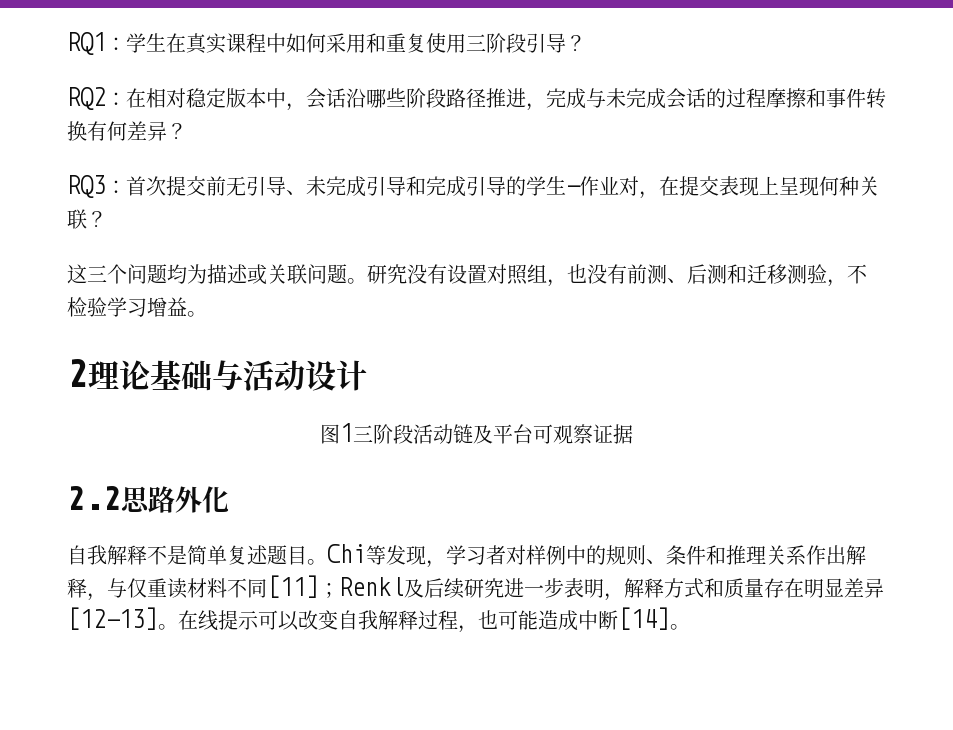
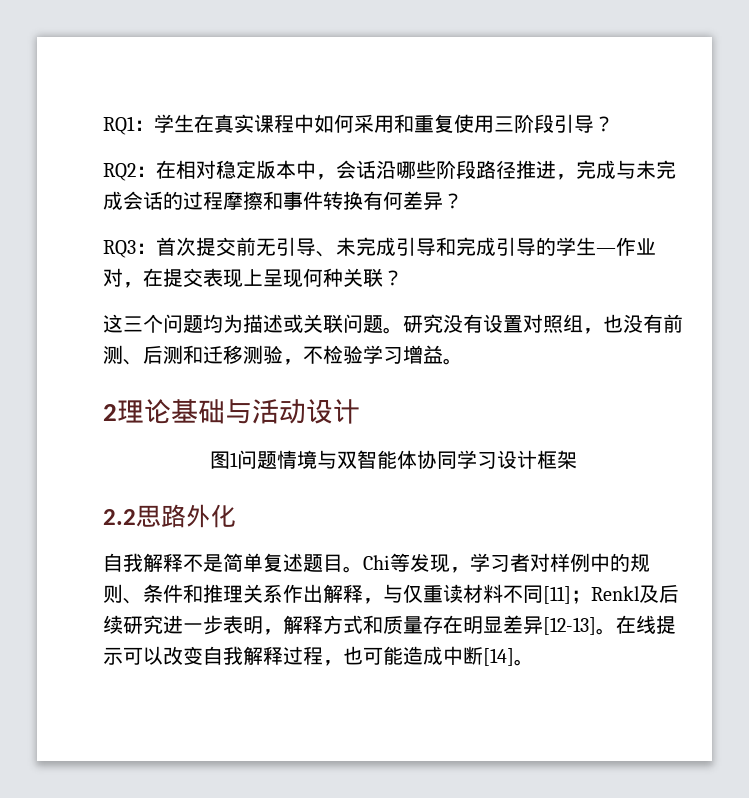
- 图1三阶段活动链及平台可观察证据
+ 图1问题情境与双智能体协同学习设计框架

